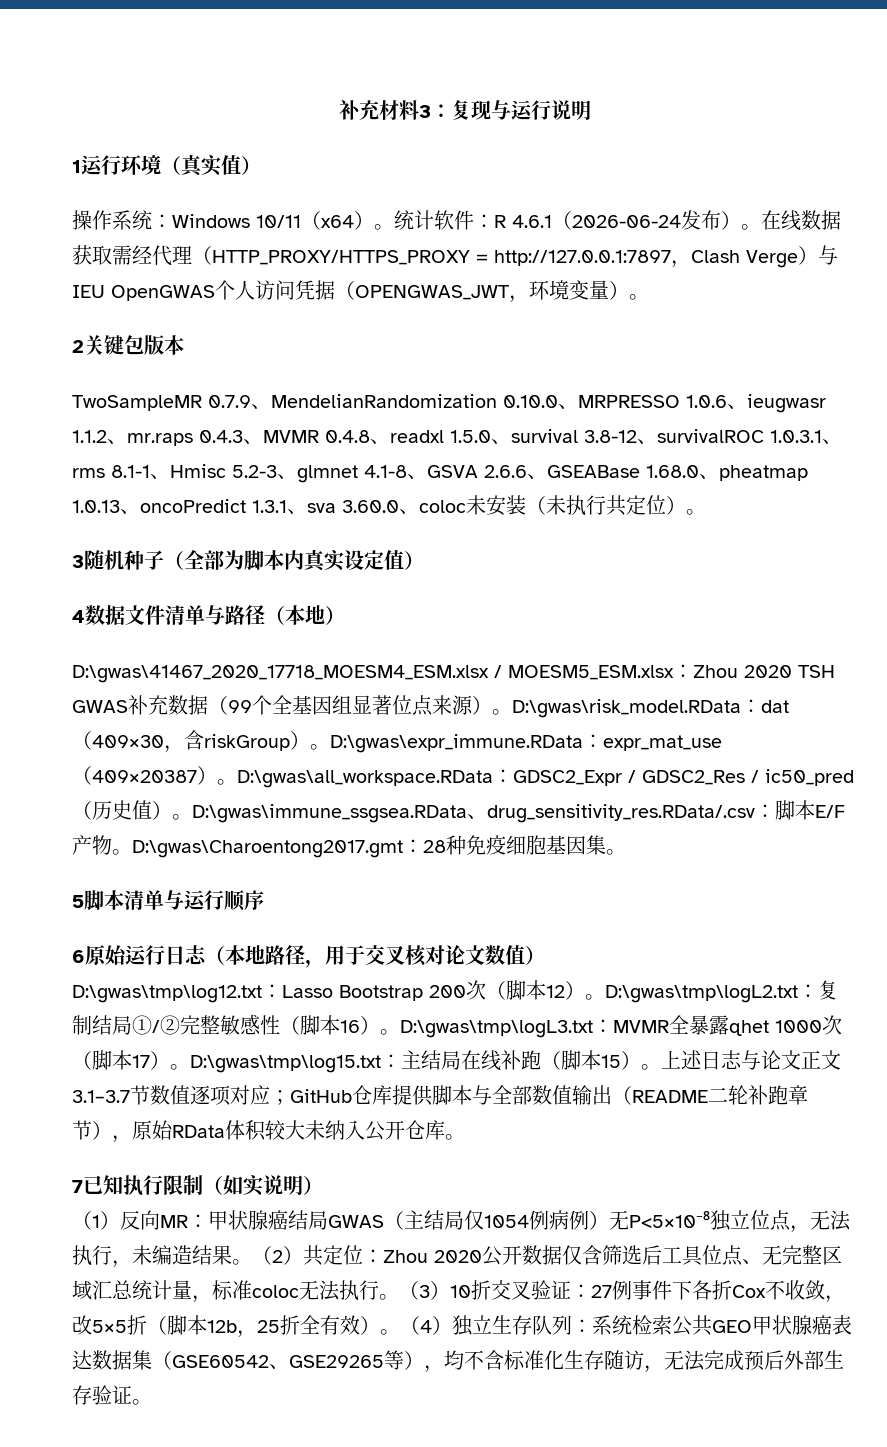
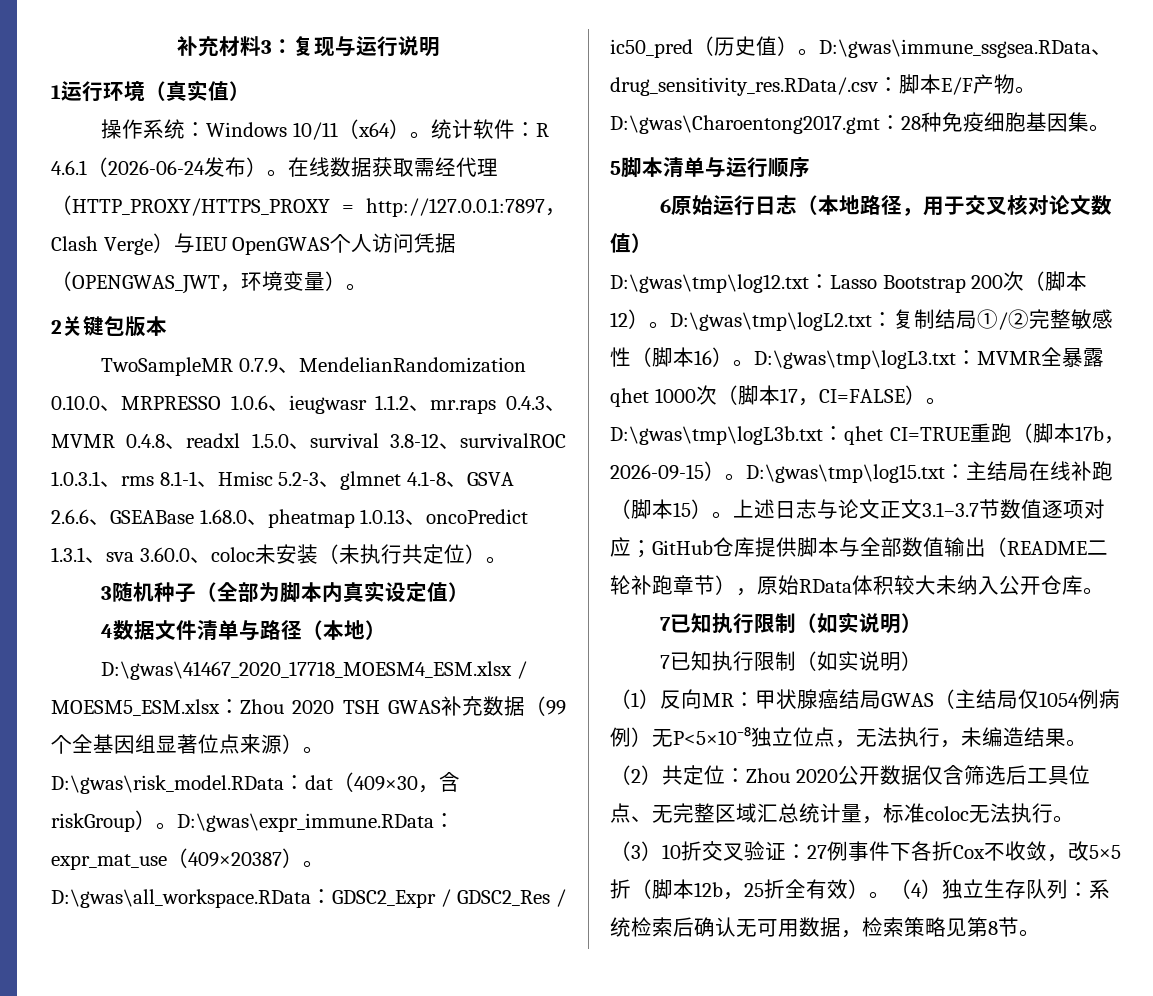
- D:\gwas\tmp\logL3.txt：MVMR全暴露qhet 1000次（脚本17）。
+ D:\gwas\tmp\logL3.txt：MVMR全暴露qhet 1000次（脚本17，CI=FALSE）。D:\gwas\tmp\logL3b.txt：qhet CI=TRUE重跑（脚本17b，2026-09-15）。
  上述日志与论文正文3.1–3.7节数值逐项对应；GitHub仓库提供脚本与全部数值输出（README二轮补跑章节），原始RData体积较大未纳入公开仓库。
+ 7已知执行限制（如实说明）
- （4）独立生存队列：系统检索公共GEO甲状腺癌表达数据集（GSE60542、GSE29265等），均不含标准化生存随访，无法完成预后外部生存验证。
+ （4）独立生存队列：系统检索后确认无可用数据，检索策略见第8节。

